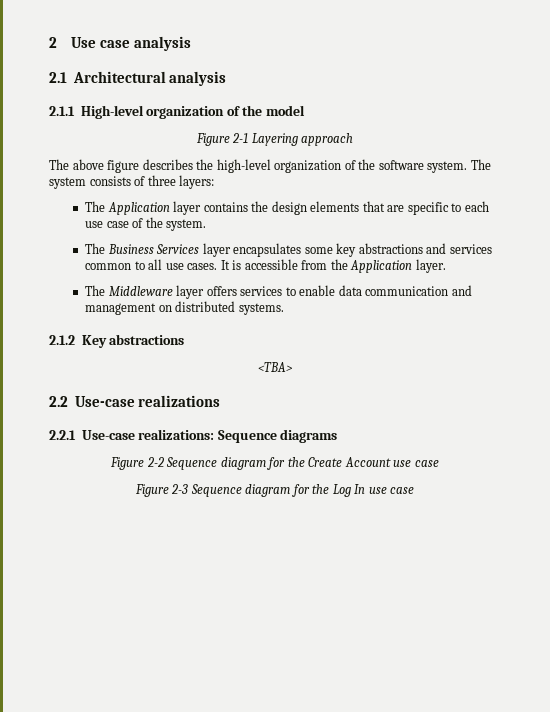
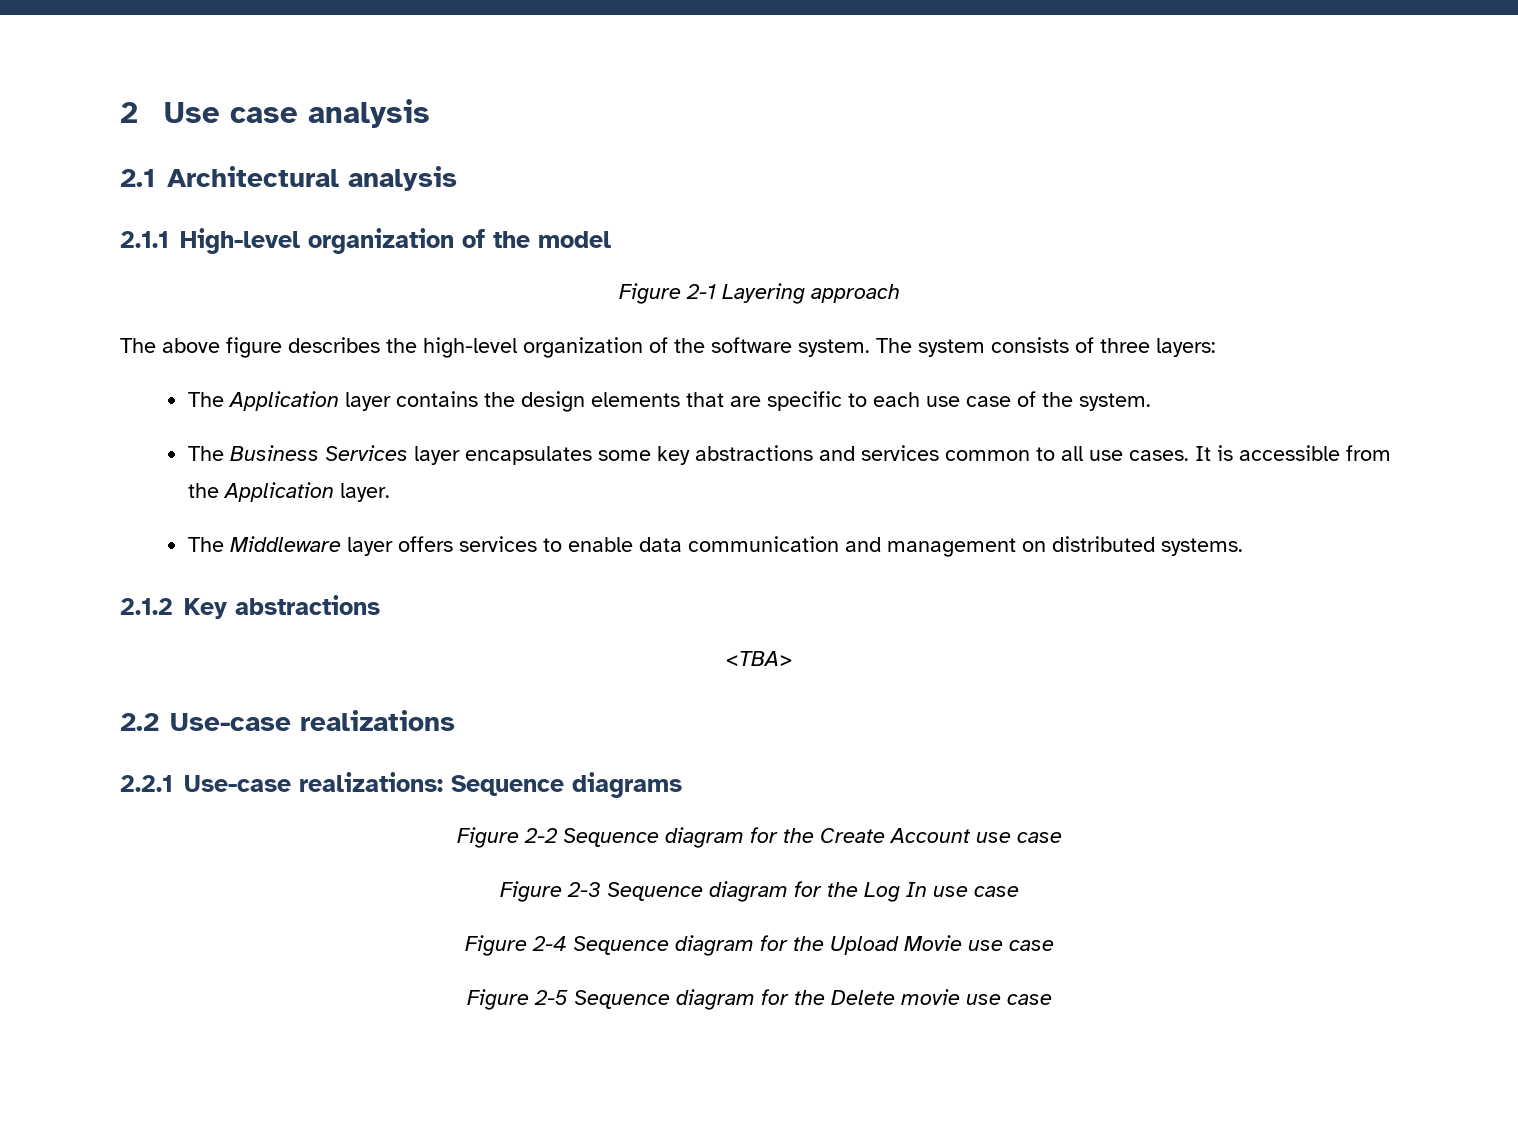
+ Figure 2-4 Sequence diagram for the Upload Movie use case
+ Figure 2-5 Sequence diagram for the Delete movie use case

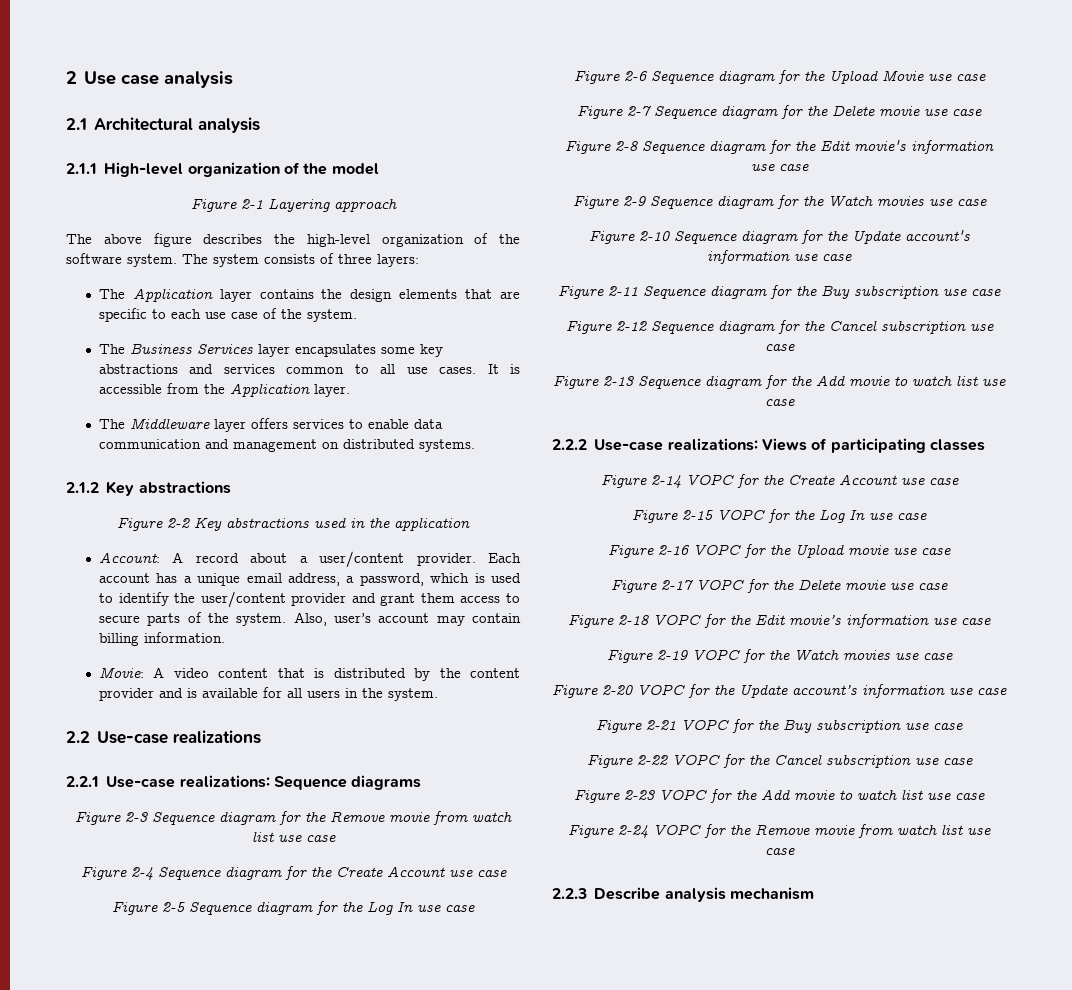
- <TBA>
+ Figure 2-2 Key abstractions used in the application
+ Account: A record about a user/content provider. Each account has a unique email address, a password, which is used to identify the user/content provider and grant them access to secure parts of the system. Also, user’s account may contain billing information.
+ Movie: A video content that is distributed by the content provider and is available for all users in the system.
- Figure 2-2 Sequence diagram for the Create Account use case
+ Figure 2-3 Sequence diagram for the Remove movie from watch list use case
+ Figure 2-4 Sequence diagram for the Create Account use case
- Figure 2-3 Sequence diagram for the Log In use case
+ Figure 2-5 Sequence diagram for the Log In use case
- Figure 2-4 Sequence diagram for the Upload Movie use case
+ Figure 2-6 Sequence diagram for the Upload Movie use case
- Figure 2-5 Sequence diagram for the Delete movie use case
+ Figure 2-7 Sequence diagram for the Delete movie use case
+ Figure 2-8 Sequence diagram for the Edit movie's information use case
+ Figure 2-9 Sequence diagram for the Watch movies use case
+ Figure 2-10 Sequence diagram for the Update account's information use case
+ Figure 2-11 Sequence diagram for the Buy subscription use case
+ Figure 2-12 Sequence diagram for the Cancel subscription use case
+ Figure 2-13 Sequence diagram for the Add movie to watch list use case
+ 2.2.2 Use-case realizations: Views of participating classes
+ Figure 2-14 VOPC for the Create Account use case
+ Figure 2-15 VOPC for the Log In use case
+ Figure 2-16 VOPC for the Upload movie use case
+ Figure 2-17 VOPC for the Delete movie use case
+ Figure 2-18 VOPC for the Edit movie’s information use case
+ Figure 2-19 VOPC for the Watch movies use case
+ Figure 2-20 VOPC for the Update account’s information use case
+ Figure 2-21 VOPC for the Buy subscription use case
+ Figure 2-22 VOPC for the Cancel subscription use case
+ Figure 2-23 VOPC for the Add movie to watch list use case
+ Figure 2-24 VOPC for the Remove movie from watch list use case
+ 2.2.3 Describe analysis mechanism

